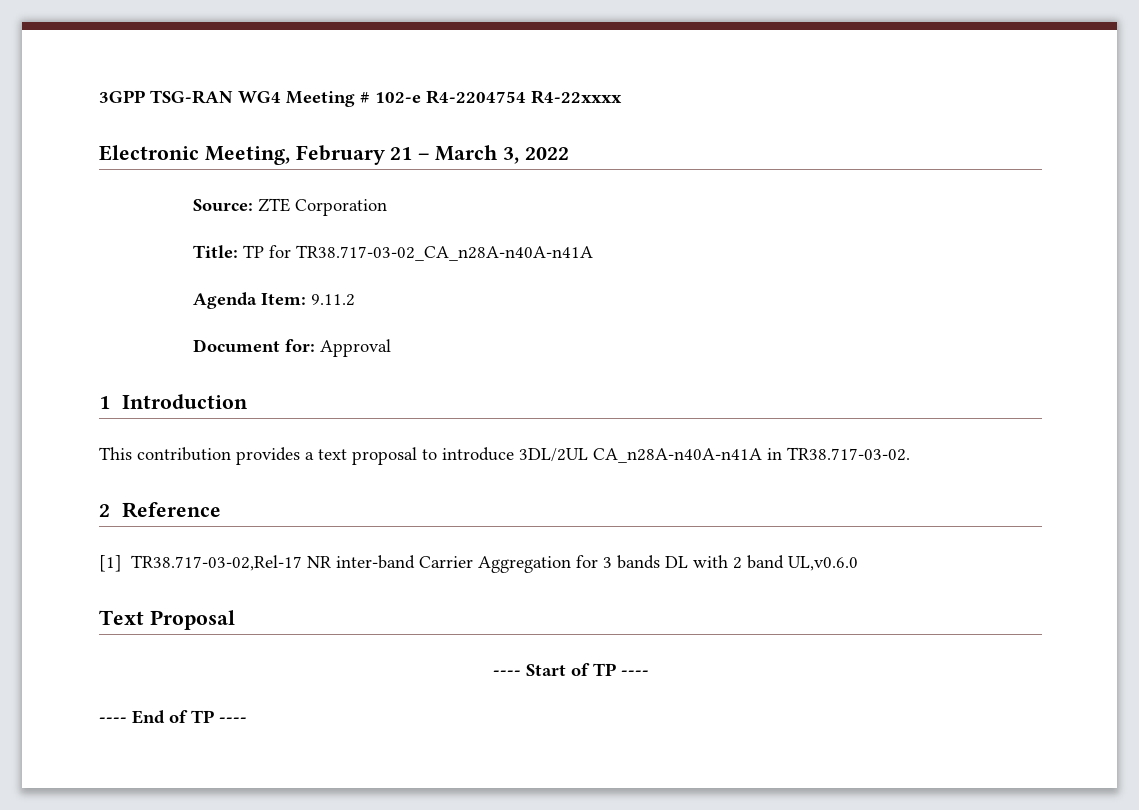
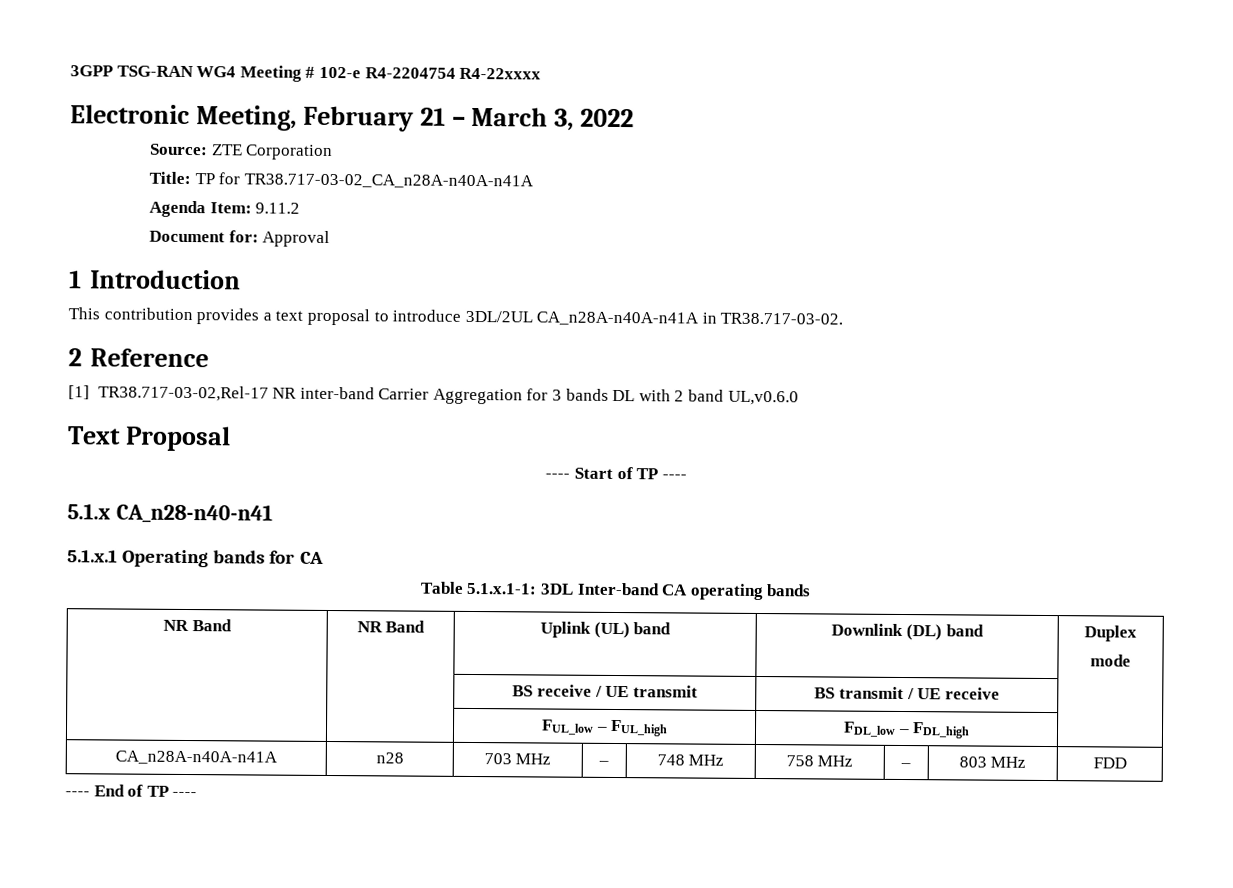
+ 5.1.x CA_n28-n40-n41
+ 5.1.x.1 Operating bands for CA
+ Table 5.1.x.1-1: 3DL Inter-band CA operating bands
+ NR Band | NR Band | Uplink (UL) band | Downlink (DL) band | Duplex
+ mode
+ | | BS receive / UE transmit | BS transmit / UE receive |
+ | | FUL_low – FUL_high | FDL_low – FDL_high |
+ CA_n28A-n40A-n41A | n28 | 703 MHz | – | 748 MHz | 758 MHz | – | 803 MHz | FDD

